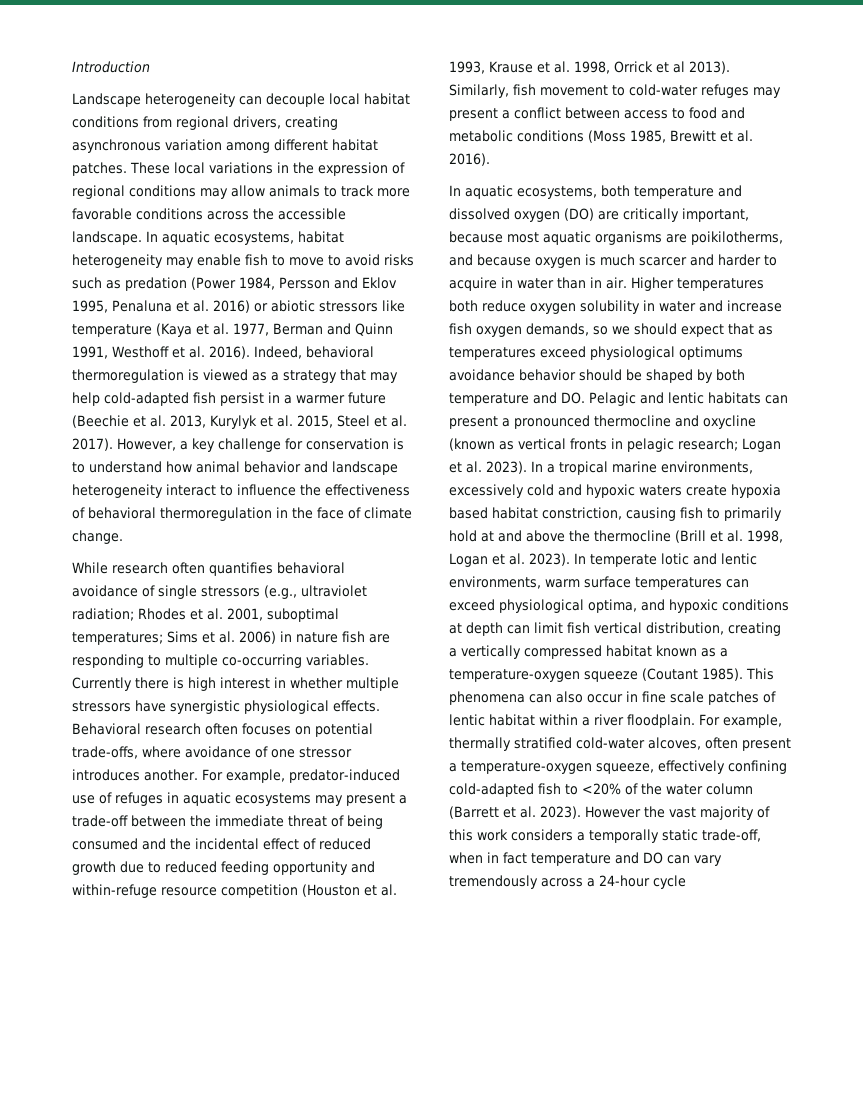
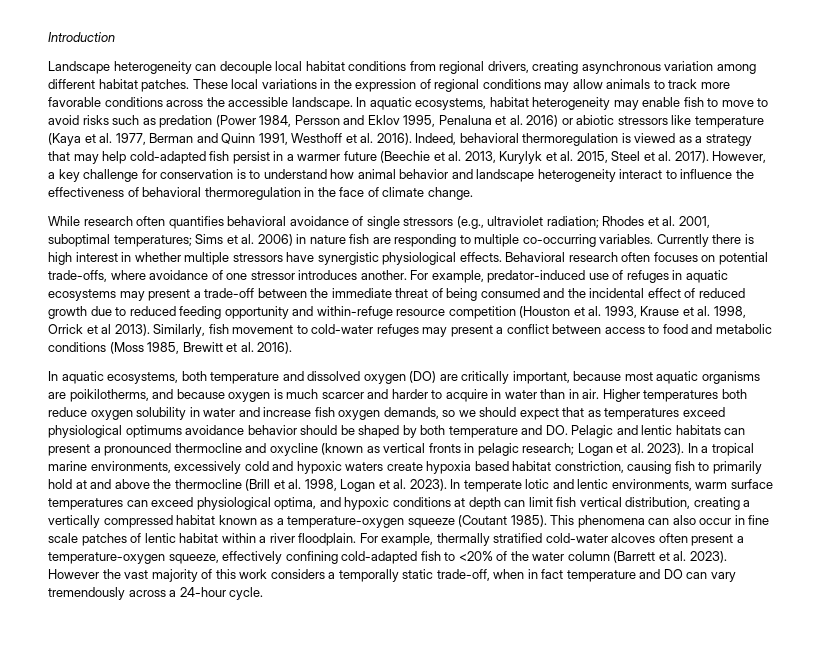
- For example, thermally stratified cold-water alcoves, often present a temperature-oxygen squeeze, effectively confining cold-adapted fish to <20% of the water column (Barrett et al. 2023).
+ For example, thermally stratified cold-water alcoves often present a temperature-oxygen squeeze, effectively confining cold-adapted fish to <20% of the water column (Barrett et al. 2023).
- However the vast majority of this work considers a temporally static trade-off, when in fact temperature and DO can vary tremendously across a 24-hour cycle
+ However the vast majority of this work considers a temporally static trade-off, when in fact temperature and DO can vary tremendously across a 24-hour cycle.

